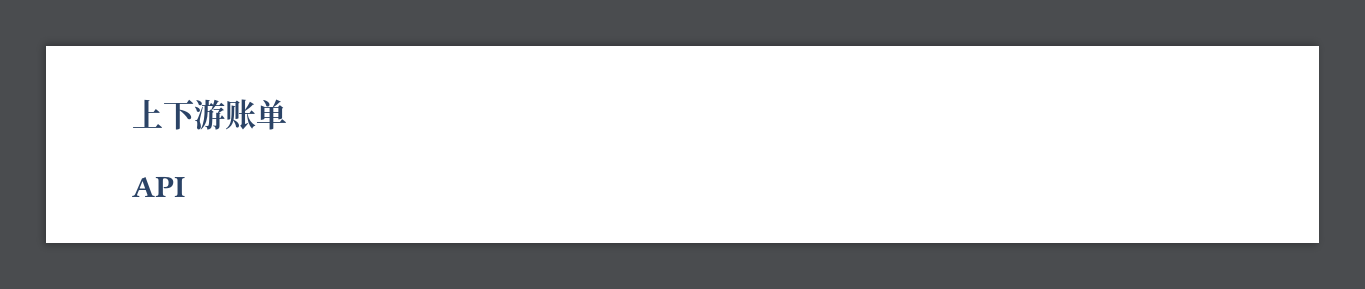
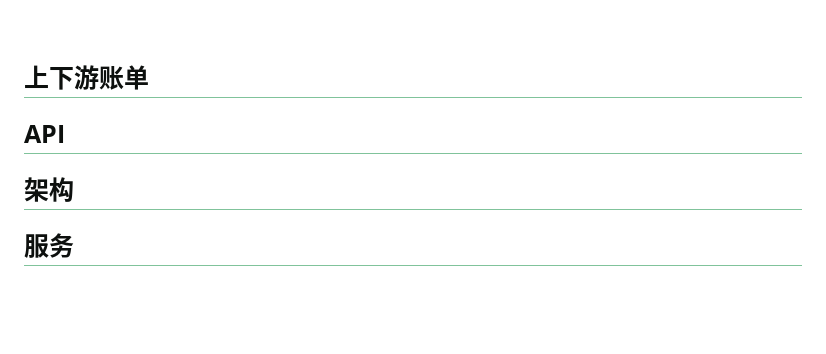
+ 架构
+ 服务

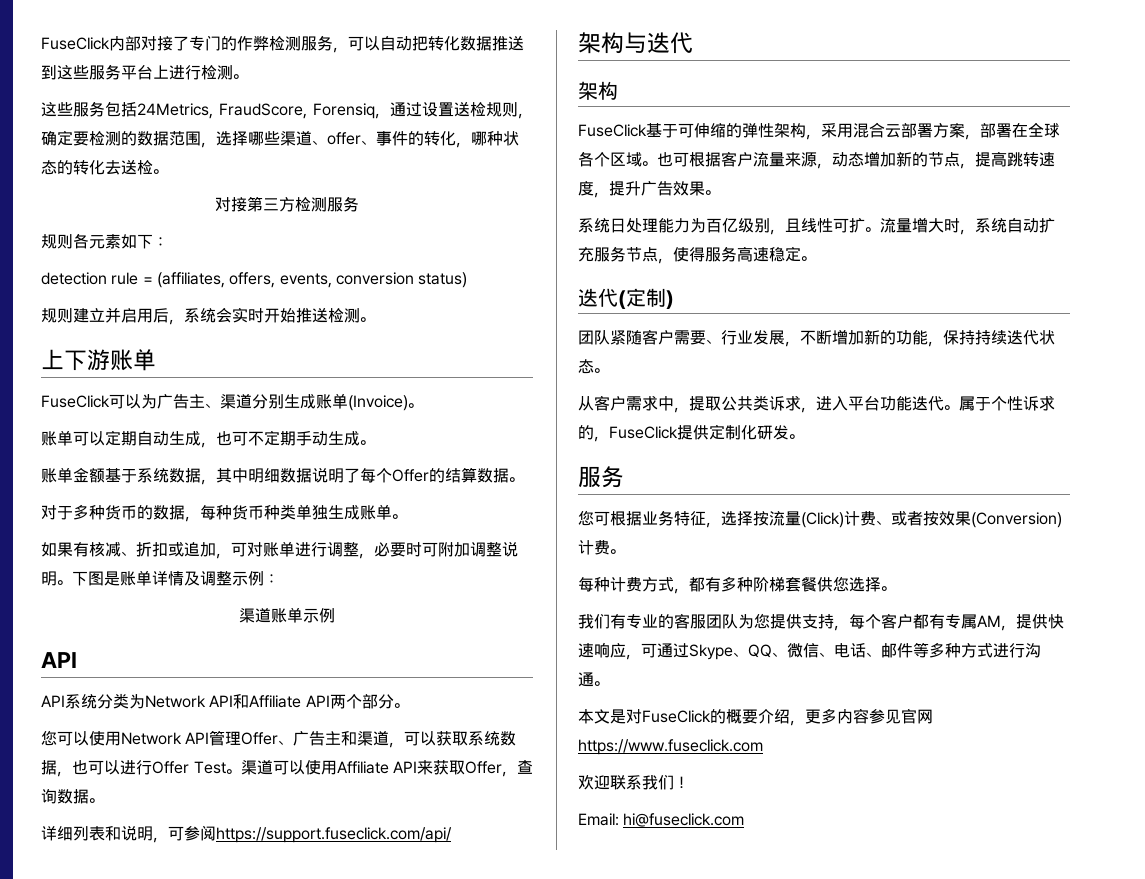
+ FuseClick内部对接了专门的作弊检测服务，可以自动把转化数据推送到这些服务平台上进行检测。
+ 这些服务包括24Metrics, FraudScore, Forensiq，通过设置送检规则，确定要检测的数据范围，选择哪些渠道、offer、事件的转化，哪种状态的转化去送检。
+ 对接第三方检测服务
+ 规则各元素如下：
+ detection rule = (affiliates, offers, events, conversion status)
+ 规则建立并启用后，系统会实时开始推送检测。
  上下游账单
+ FuseClick可以为广告主、渠道分别生成账单(Invoice)。
+ 账单可以定期自动生成，也可不定期手动生成。
+ 账单金额基于系统数据，其中明细数据说明了每个Offer的结算数据。
+ 对于多种货币的数据，每种货币种类单独生成账单。
+ 如果有核减、折扣或追加，可对账单进行调整，必要时可附加调整说明。下图是账单详情及调整示例：
+ 渠道账单示例
  API
+ API系统分类为Network API和Affiliate API两个部分。
+ 您可以使用Network API管理Offer、广告主和渠道，可以获取系统数据，也可以进行Offer Test。渠道可以使用Affiliate API来获取Offer，查询数据。
+ 详细列表和说明，可参阅https://support.fuseclick.com/api/
+ 架构与迭代
  架构
+ FuseClick基于可伸缩的弹性架构，采用混合云部署方案，部署在全球各个区域。也可根据客户流量来源，动态增加新的节点，提高跳转速度，提升广告效果。
+ 系统日处理能力为百亿级别，且线性可扩。流量增大时，系统自动扩充服务节点，使得服务高速稳定。
+ 迭代(定制)
+ 团队紧随客户需要、行业发展，不断增加新的功能，保持持续迭代状态。
+ 从客户需求中，提取公共类诉求，进入平台功能迭代。属于个性诉求的，FuseClick提供定制化研发。
  服务
+ 您可根据业务特征，选择按流量(Click)计费、或者按效果(Conversion)计费。
+ 每种计费方式，都有多种阶梯套餐供您选择。
+ 我们有专业的客服团队为您提供支持，每个客户都有专属AM，提供快速响应，可通过Skype、QQ、微信、电话、邮件等多种方式进行沟通。
+ 本文是对FuseClick的概要介绍，更多内容参见官网https://www.fuseclick.com
+ 欢迎联系我们！
+ Email: hi@fuseclick.com

